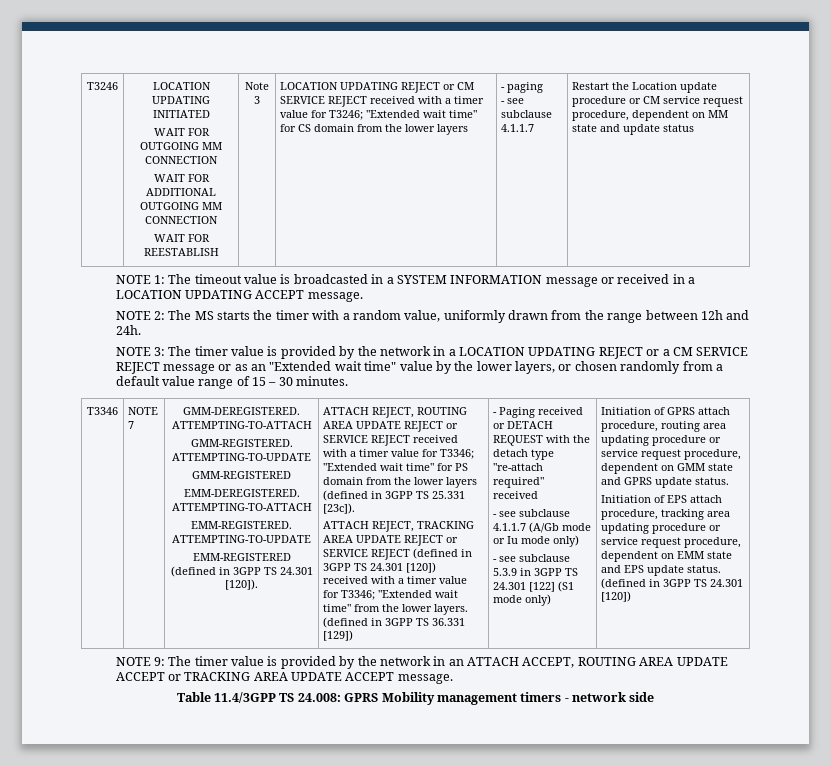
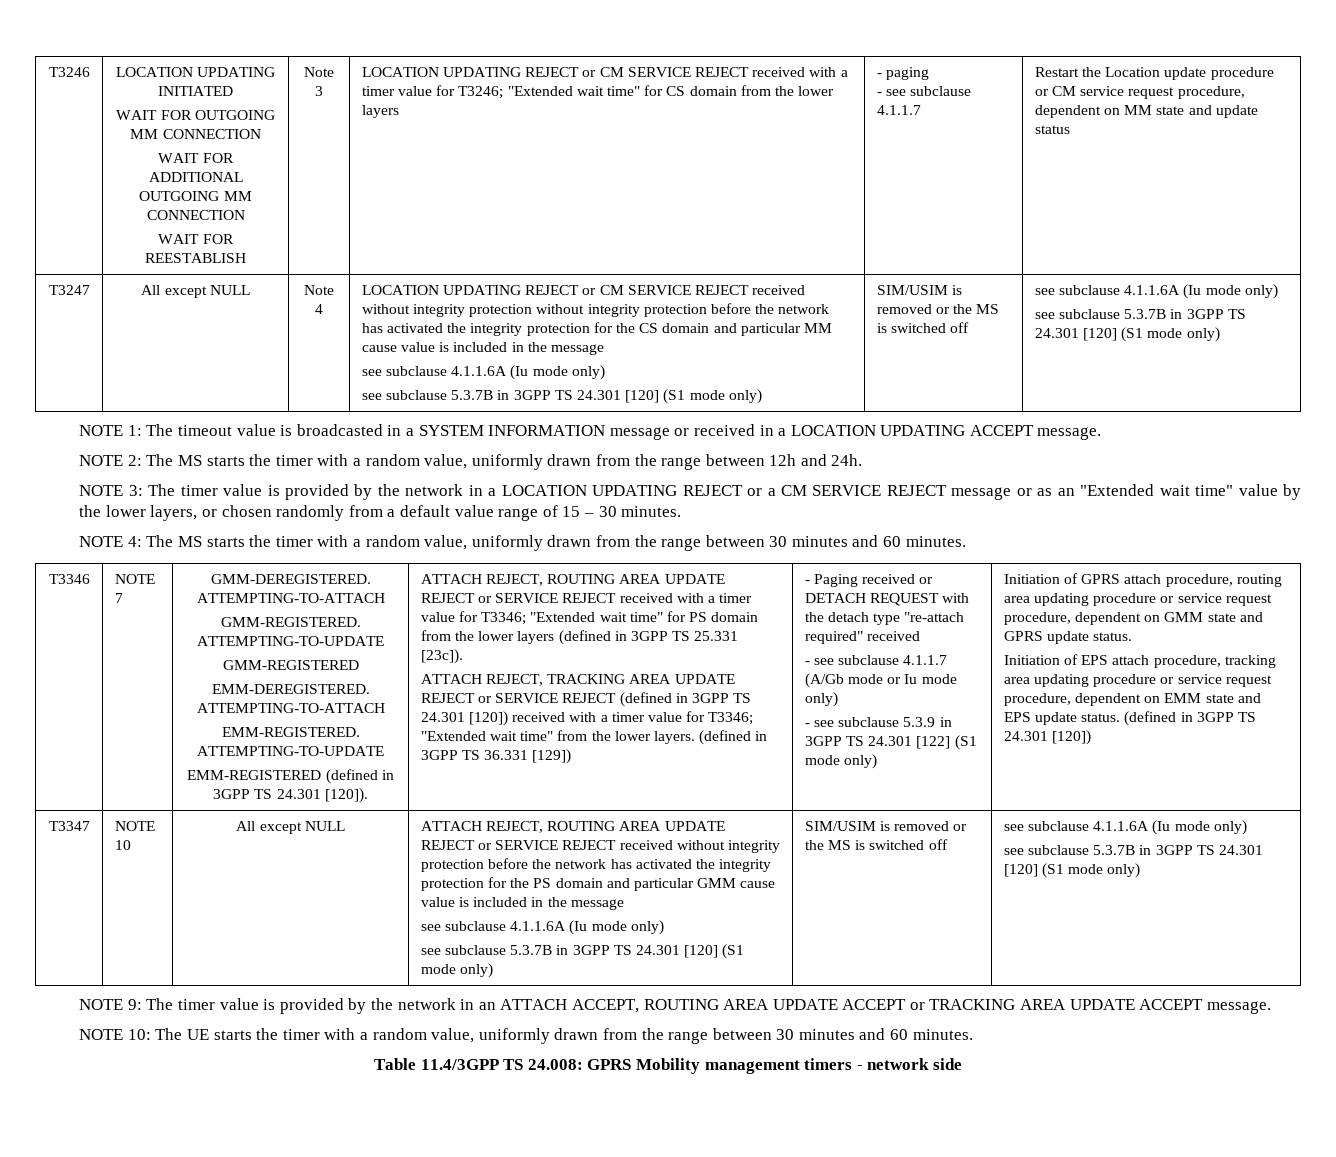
+ T3247 | All except NULL | Note 4 | LOCATION UPDATING REJECT or CM SERVICE REJECT received without integrity protection without integrity protection before the network has activated the integrity protection for the CS domain and particular MM cause value is included in the message
+ see subclause 4.1.1.6A (Iu mode only)
+ see subclause 5.3.7B in 3GPP TS 24.301 [120] (S1 mode only) | SIM/USIM is removed or the MS is switched off | see subclause 4.1.1.6A (Iu mode only)
+ see subclause 5.3.7B in 3GPP TS 24.301 [120] (S1 mode only)
+ NOTE 4: The MS starts the timer with a random value, uniformly drawn from the range between 30 minutes and 60 minutes.
+ T3347 | NOTE 10 | All except NULL | ATTACH REJECT, ROUTING AREA UPDATE REJECT or SERVICE REJECT received without integrity protection before the network has activated the integrity protection for the PS domain and particular GMM cause value is included in the message
+ see subclause 4.1.1.6A (Iu mode only)
+ see subclause 5.3.7B in 3GPP TS 24.301 [120] (S1 mode only) | SIM/USIM is removed or the MS is switched off | see subclause 4.1.1.6A (Iu mode only)
+ see subclause 5.3.7B in 3GPP TS 24.301 [120] (S1 mode only)
+ NOTE 10: The UE starts the timer with a random value, uniformly drawn from the range between 30 minutes and 60 minutes.

